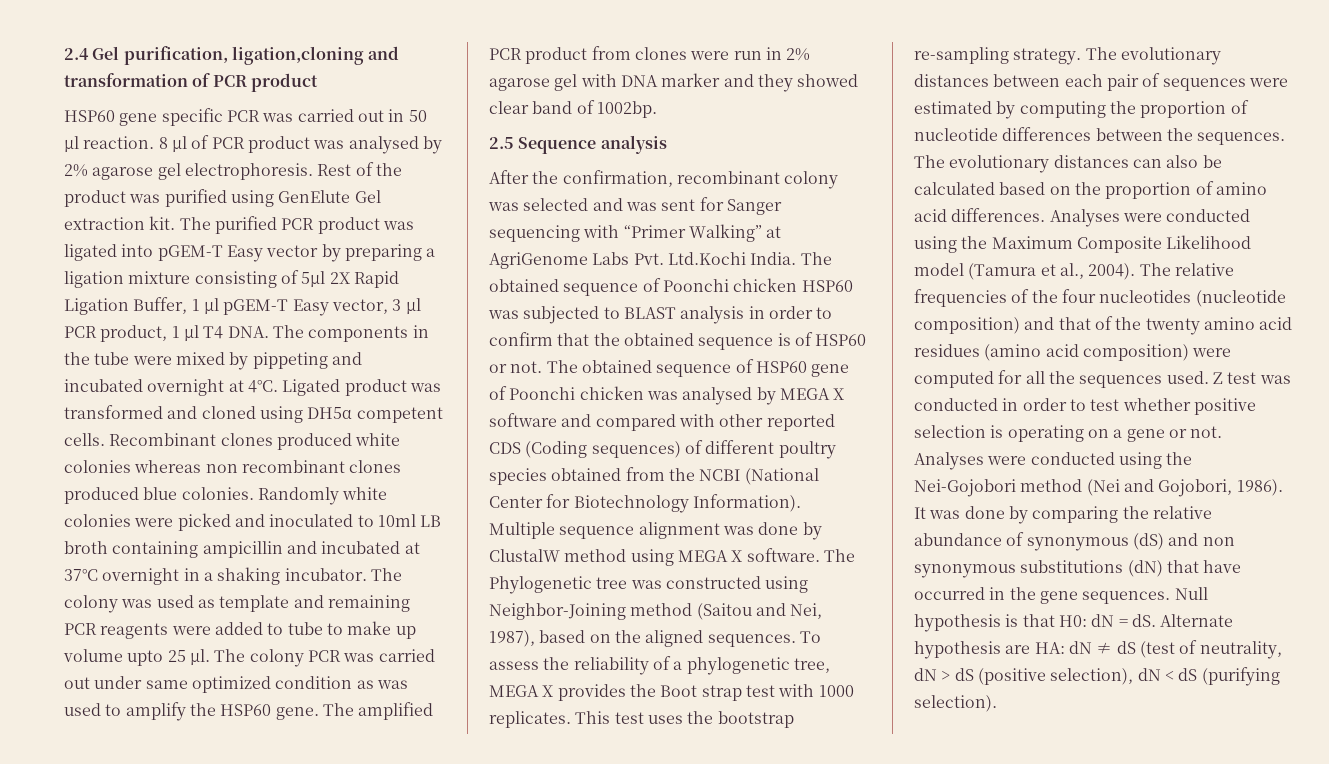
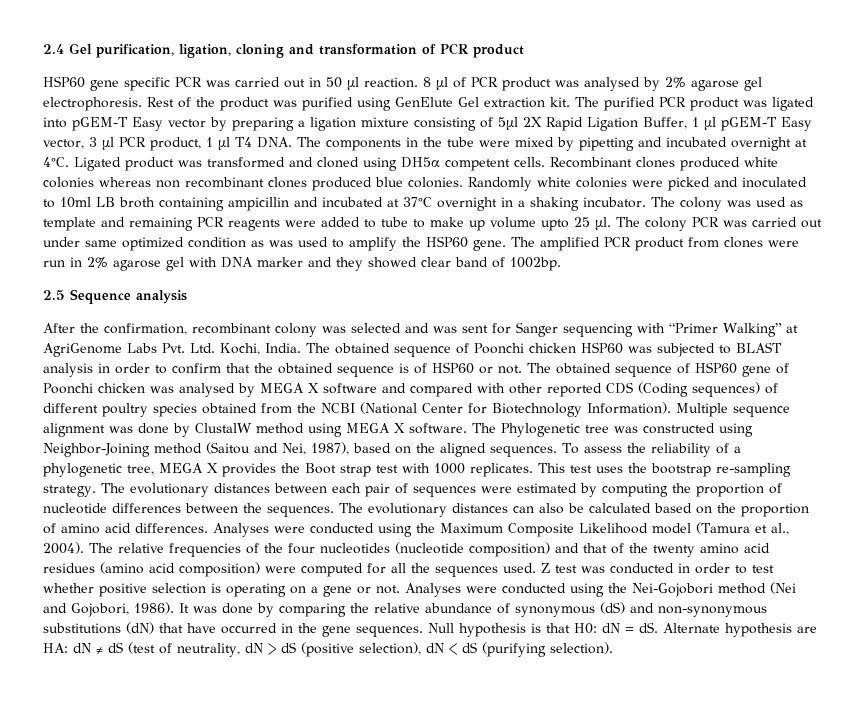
- 2.4 Gel purification, ligation,cloning and transformation of PCR product
+ 2.4 Gel purification, ligation, cloning and transformation of PCR product
- The purified PCR product was ligated into pGEM-T Easy vector by preparing a ligation mixture consisting of 5µl 2X Rapid Ligation Buffer, 1 µl pGEM-T Easy vector, 3 µl PCR product, 1 µl T4 DNA. The components in the tube were mixed by pippeting and incubated overnight at 4°C.
+ The purified PCR product was ligated into pGEM-T Easy vector by preparing a ligation mixture consisting of 5µl 2X Rapid Ligation Buffer, 1 µl pGEM-T Easy vector, 3 µl PCR product, 1 µl T4 DNA. The components in the tube were mixed by pipetting and incubated overnight at 4°C.
- After the confirmation, recombinant colony was selected and was sent for Sanger sequencing with “Primer Walking” at AgriGenome Labs Pvt. Ltd.Kochi India.
+ After the confirmation, recombinant colony was selected and was sent for Sanger sequencing with “Primer Walking” at AgriGenome Labs Pvt. Ltd. Kochi, India.
- It was done by comparing the relative abundance of synonymous (dS) and non synonymous substitutions (dN) that have occurred in the gene sequences.
+ It was done by comparing the relative abundance of synonymous (dS) and non-synonymous substitutions (dN) that have occurred in the gene sequences.

